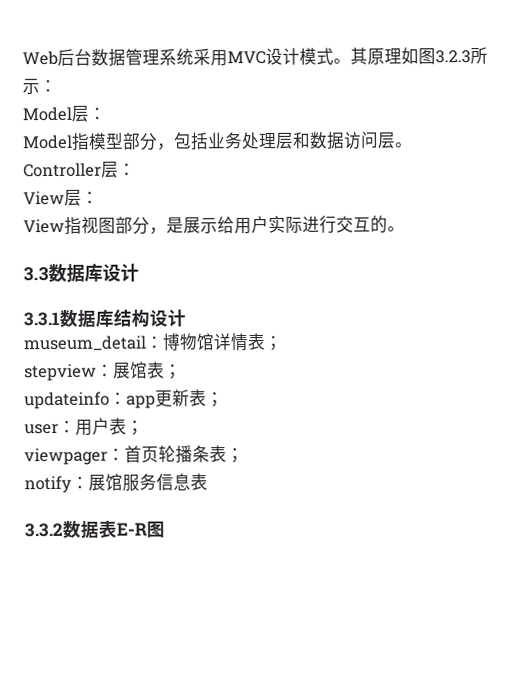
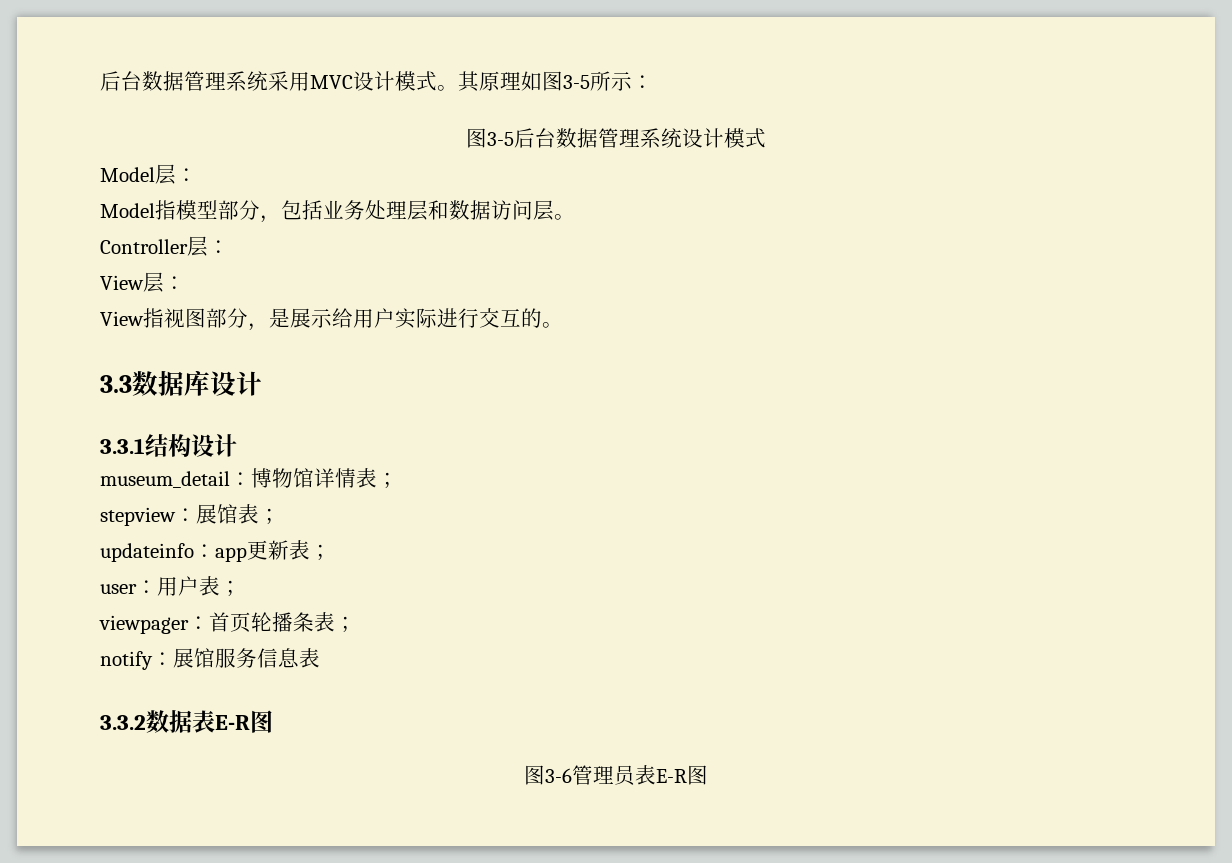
- Web后台数据管理系统采用MVC设计模式。
+ 后台数据管理系统采用MVC设计模式。
- 其原理如图3.2.3所示：
+ 其原理如图3-5所示：
+ 图3-5后台数据管理系统设计模式
- 3.3.1数据库结构设计
+ 3.3.1结构设计
+ 图3-6管理员表E-R图

